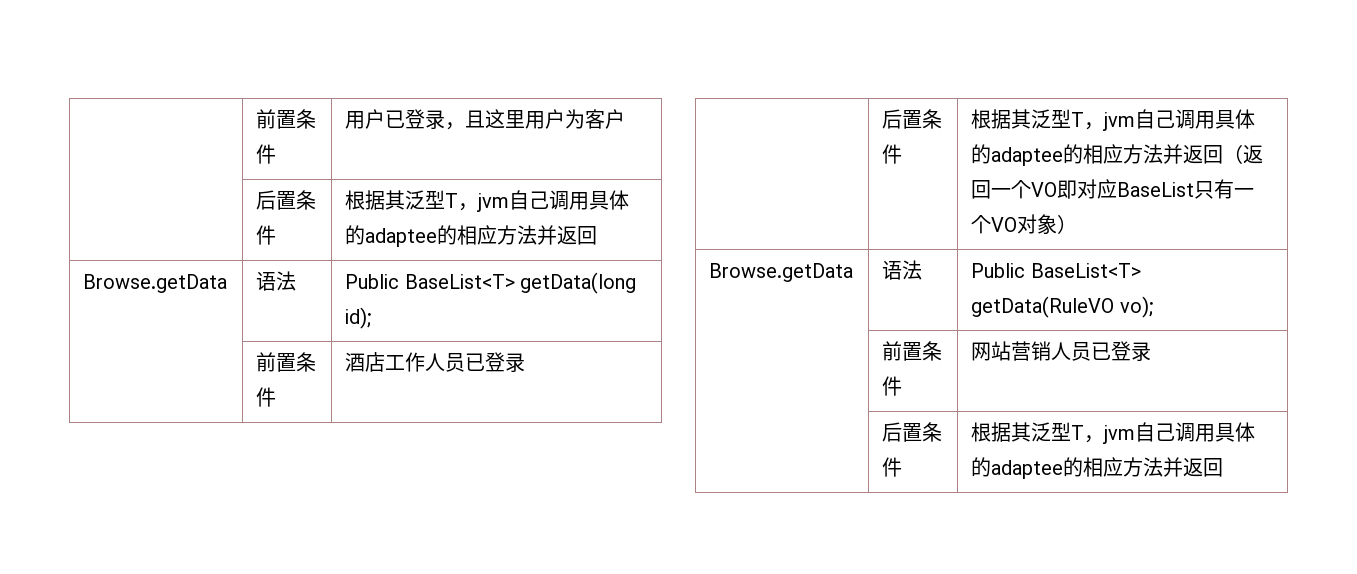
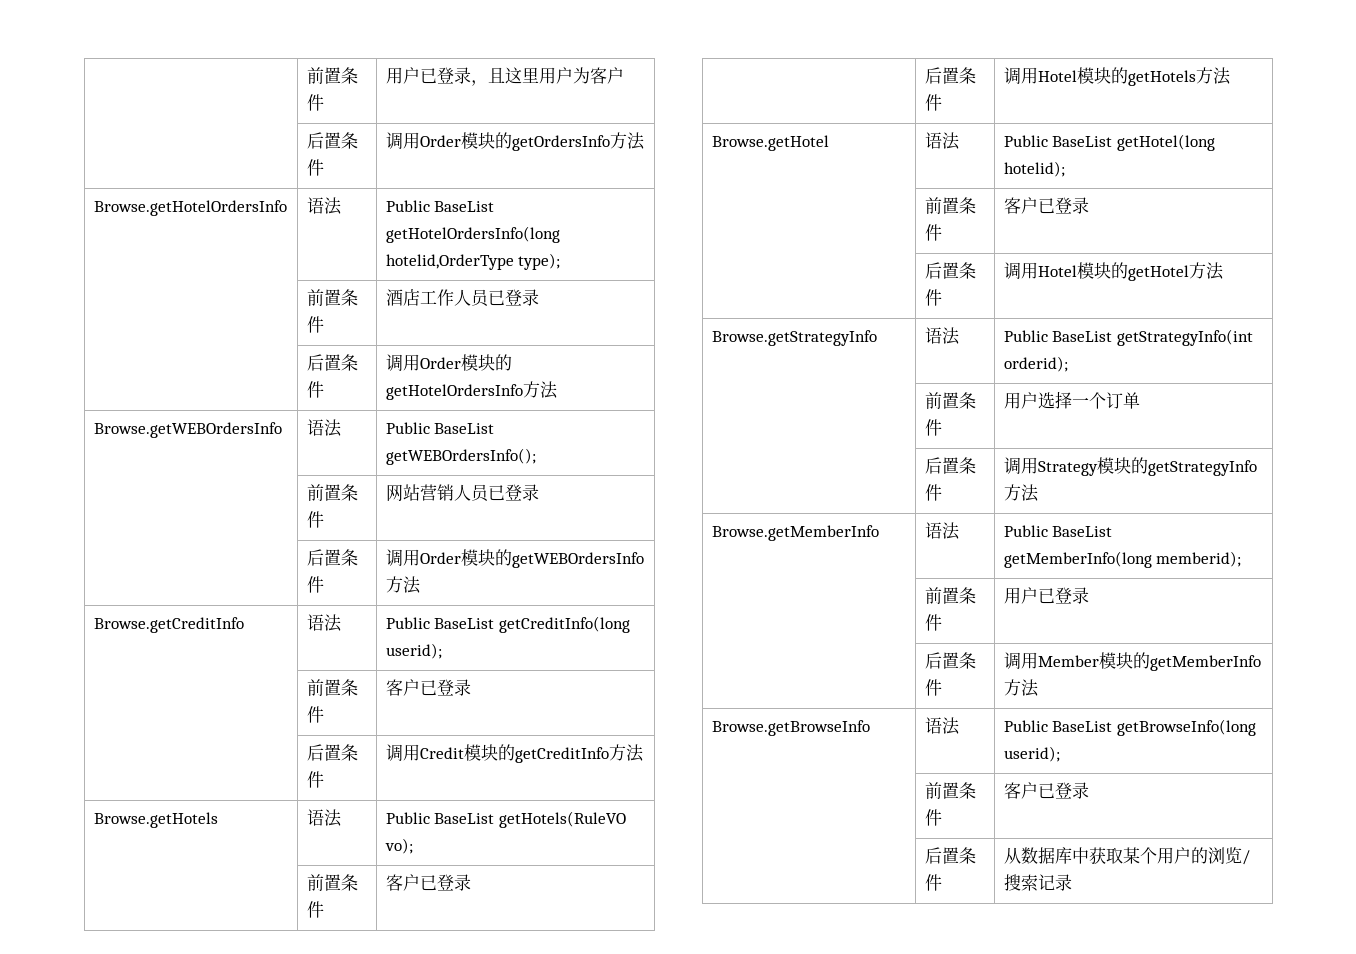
  | 前置条件 | 用户已登录，且这里用户为客户
- | 后置条件 | 根据其泛型T，jvm自己调用具体的adaptee的相应方法并返回
- Browse.getData | 语法 | Public BaseList<T> getData(long id);
+ | 后置条件 | 调用Order模块的getOrdersInfo方法
+ Browse.getHotelOrdersInfo | 语法 | Public BaseList getHotelOrdersInfo(long hotelid,OrderType type);
- | 后置条件 | 根据其泛型T，jvm自己调用具体的adaptee的相应方法并返回（返回一个VO即对应BaseList只有一个VO对象）
- Browse.getData | 语法 | Public BaseList<T> getData(RuleVO vo);
+ | 后置条件 | 调用Order模块的getHotelOrdersInfo方法
+ Browse.getWEBOrdersInfo | 语法 | Public BaseList getWEBOrdersInfo();
  | 前置条件 | 网站营销人员已登录
- | 后置条件 | 根据其泛型T，jvm自己调用具体的adaptee的相应方法并返回
+ | 后置条件 | 调用Order模块的getWEBOrdersInfo方法
+ Browse.getCreditInfo | 语法 | Public BaseList getCreditInfo(long userid);
+ | 前置条件 | 客户已登录
+ | 后置条件 | 调用Credit模块的getCreditInfo方法
+ Browse.getHotels | 语法 | Public BaseList getHotels(RuleVO vo);
+ | 前置条件 | 客户已登录
+ | 后置条件 | 调用Hotel模块的getHotels方法
+ Browse.getHotel | 语法 | Public BaseList getHotel(long hotelid);
+ | 前置条件 | 客户已登录
+ | 后置条件 | 调用Hotel模块的getHotel方法
+ Browse.getStrategyInfo | 语法 | Public BaseList getStrategyInfo(int orderid);
+ | 前置条件 | 用户选择一个订单
+ | 后置条件 | 调用Strategy模块的getStrategyInfo方法
+ Browse.getMemberInfo | 语法 | Public BaseList getMemberInfo(long memberid);
+ | 前置条件 | 用户已登录
+ | 后置条件 | 调用Member模块的getMemberInfo方法
+ Browse.getBrowseInfo | 语法 | Public BaseList getBrowseInfo(long userid);
+ | 前置条件 | 客户已登录
+ | 后置条件 | 从数据库中获取某个用户的浏览/搜索记录

